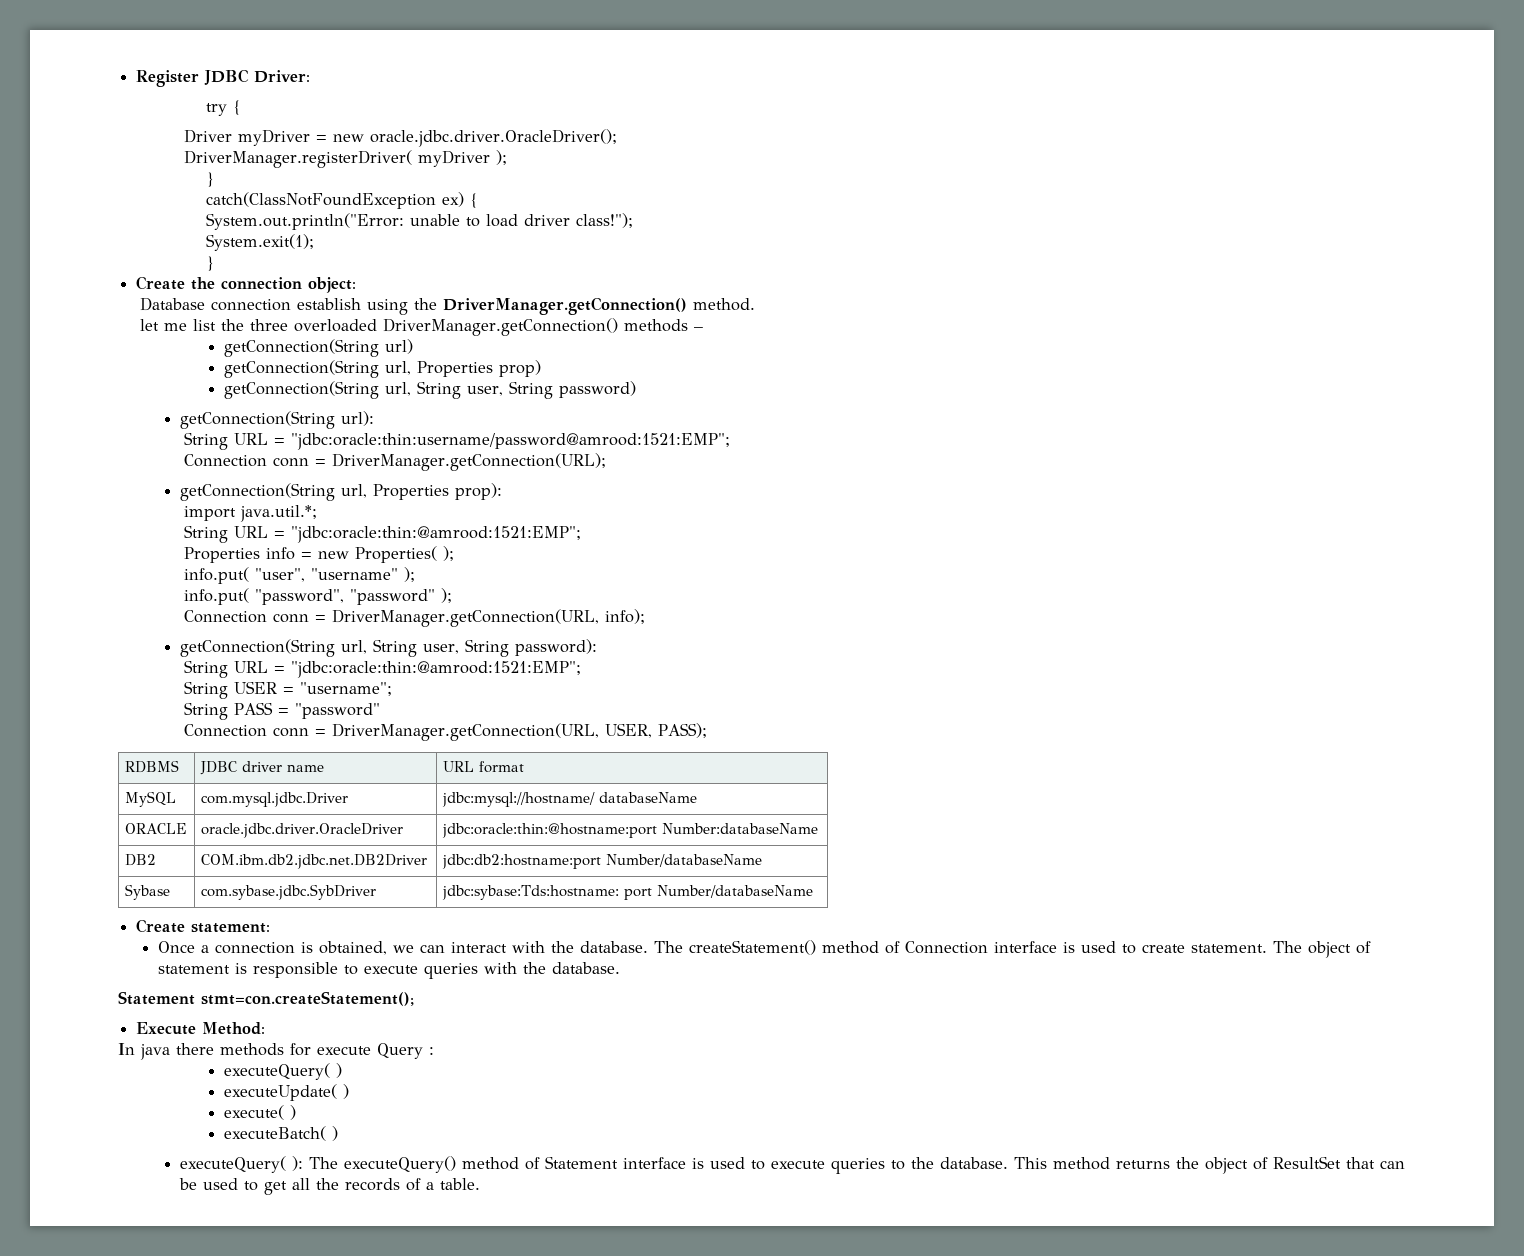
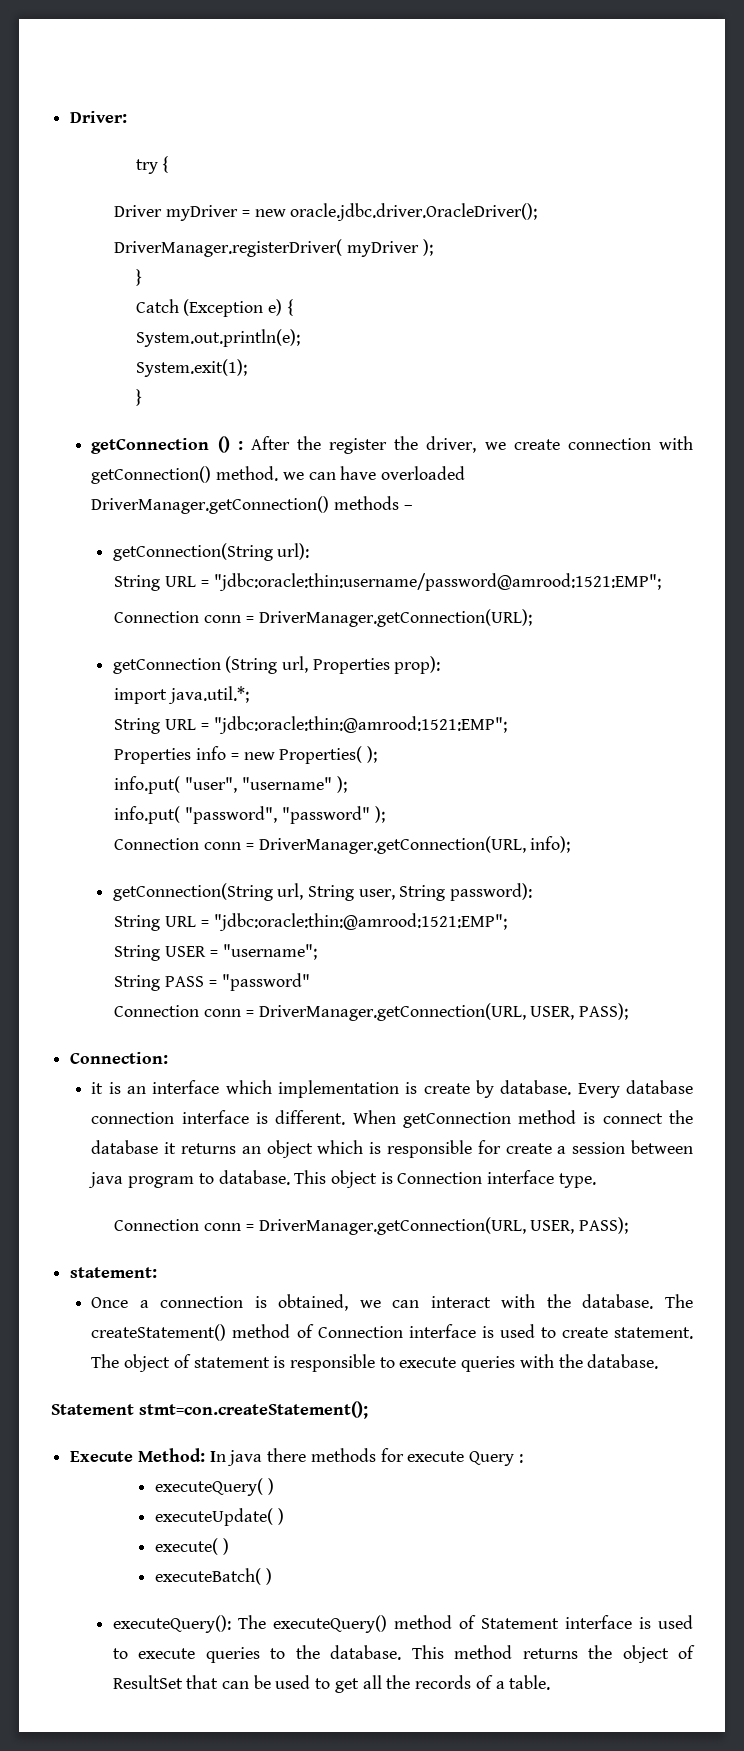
- Register JDBC Driver:
+ Driver:
- catch(ClassNotFoundException ex) {
- System.out.println("Error: unable to load driver class!");
+ Catch (Exception e) {
+ System.out.println(e);
  System.exit(1);
  }
- Create the connection object:
- Database connection establish using the DriverManager.getConnection() method.
- let me list the three overloaded DriverManager.getConnection() methods –
- getConnection(String url)
- getConnection(String url, Properties prop)
- getConnection(String url, String user, String password)
+ getConnection () : After the register the driver, we create connection with getConnection() method. we can have overloaded DriverManager.getConnection() methods –
- getConnection(String url, Properties prop):
+ getConnection (String url, Properties prop):
- RDBMS | JDBC driver name | URL format
- MySQL | com.mysql.jdbc.Driver | jdbc:mysql://hostname/ databaseName
- ORACLE | oracle.jdbc.driver.OracleDriver | jdbc:oracle:thin:@hostname:port Number:databaseName
- DB2 | COM.ibm.db2.jdbc.net.DB2Driver | jdbc:db2:hostname:port Number/databaseName
- Sybase | com.sybase.jdbc.SybDriver | jdbc:sybase:Tds:hostname: port Number/databaseName
- Create statement:
+ Connection:
+ it is an interface which implementation is create by database. Every database connection interface is different. When getConnection method is connect the database it returns an object which is responsible for create a session between java program to database. This object is Connection interface type.
+ Connection conn = DriverManager.getConnection(URL, USER, PASS);
+ statement:
- Execute Method:
- In java there methods for execute Query :
+ Execute Method: In java there methods for execute Query :
- executeQuery( ): The executeQuery() method of Statement interface is used to execute queries to the database.
+ executeQuery(): The executeQuery() method of Statement interface is used to execute queries to the database.

